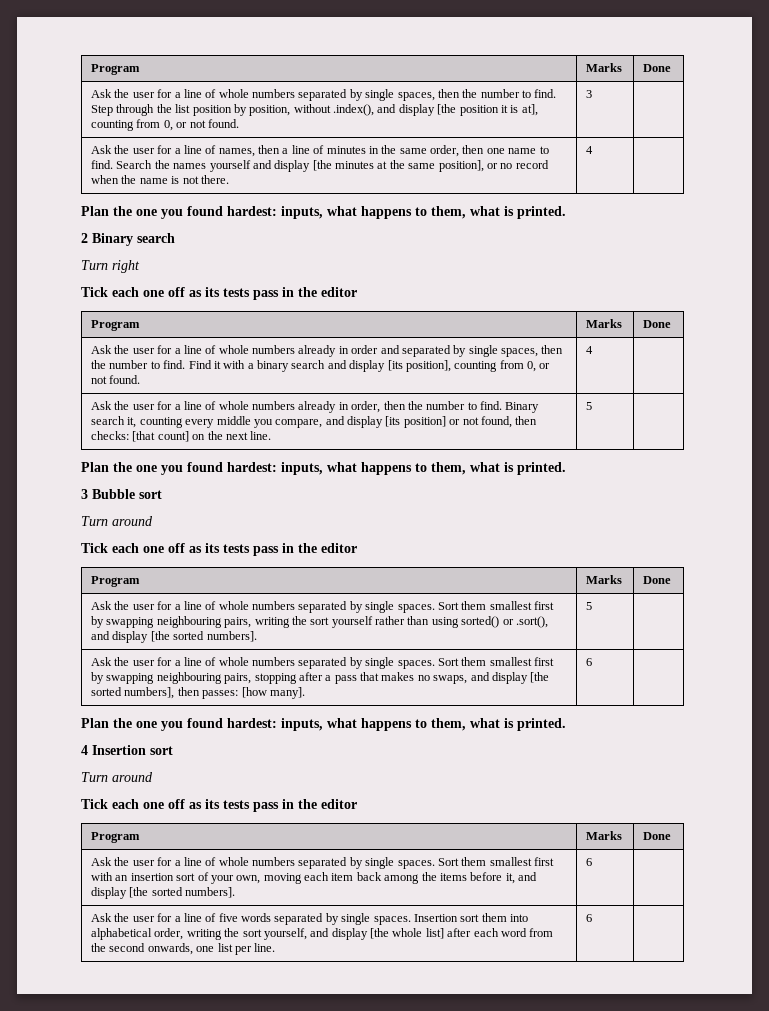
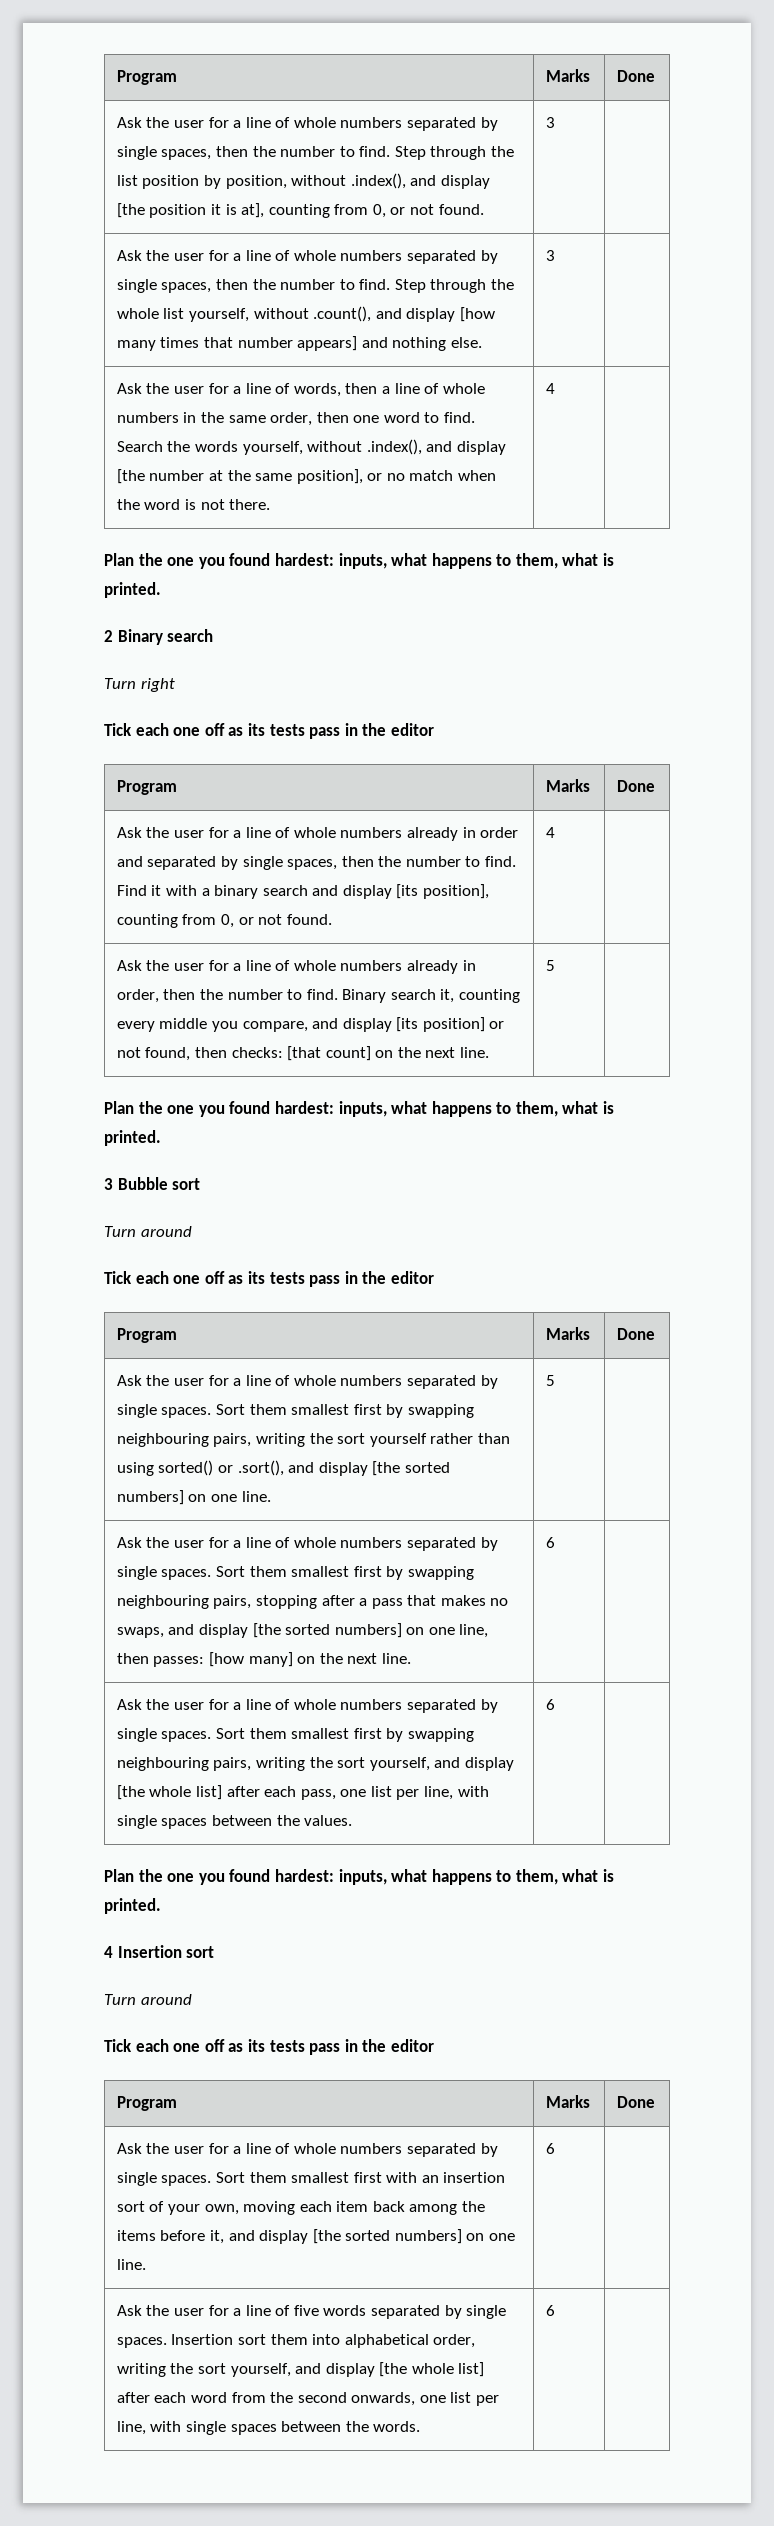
- Ask the user for a line of names, then a line of minutes in the same order, then one name to find.
+ Ask the user for a line of whole numbers separated by single spaces, then the number to find. Step through the whole list yourself, without .count(), and display [how many times that number appears] and nothing else. | 3 |
+ Ask the user for a line of words, then a line of whole numbers in the same order, then one word to find.
- Search the names yourself and display [the minutes at the same position], or no record when the name is not there.
+ Search the words yourself, without .index(), and display [the number at the same position], or no match when the word is not there.
- Ask the user for a line of whole numbers separated by single spaces. Sort them smallest first by swapping neighbouring pairs, writing the sort yourself rather than using sorted() or .sort(), and display [the sorted numbers]. | 5 |
+ Ask the user for a line of whole numbers separated by single spaces. Sort them smallest first by swapping neighbouring pairs, writing the sort yourself rather than using sorted() or .sort(), and display [the sorted numbers] on one line. | 5 |
- Sort them smallest first by swapping neighbouring pairs, stopping after a pass that makes no swaps, and display [the sorted numbers], then passes: [how many].
+ Sort them smallest first by swapping neighbouring pairs, stopping after a pass that makes no swaps, and display [the sorted numbers] on one line, then passes: [how many] on the next line. | 6 |
+ Ask the user for a line of whole numbers separated by single spaces. Sort them smallest first by swapping neighbouring pairs, writing the sort yourself, and display [the whole list] after each pass, one list per line, with single spaces between the values.
- Sort them smallest first with an insertion sort of your own, moving each item back among the items before it, and display [the sorted numbers].
+ Sort them smallest first with an insertion sort of your own, moving each item back among the items before it, and display [the sorted numbers] on one line.
- Insertion sort them into alphabetical order, writing the sort yourself, and display [the whole list] after each word from the second onwards, one list per line.
+ Insertion sort them into alphabetical order, writing the sort yourself, and display [the whole list] after each word from the second onwards, one list per line, with single spaces between the words.

